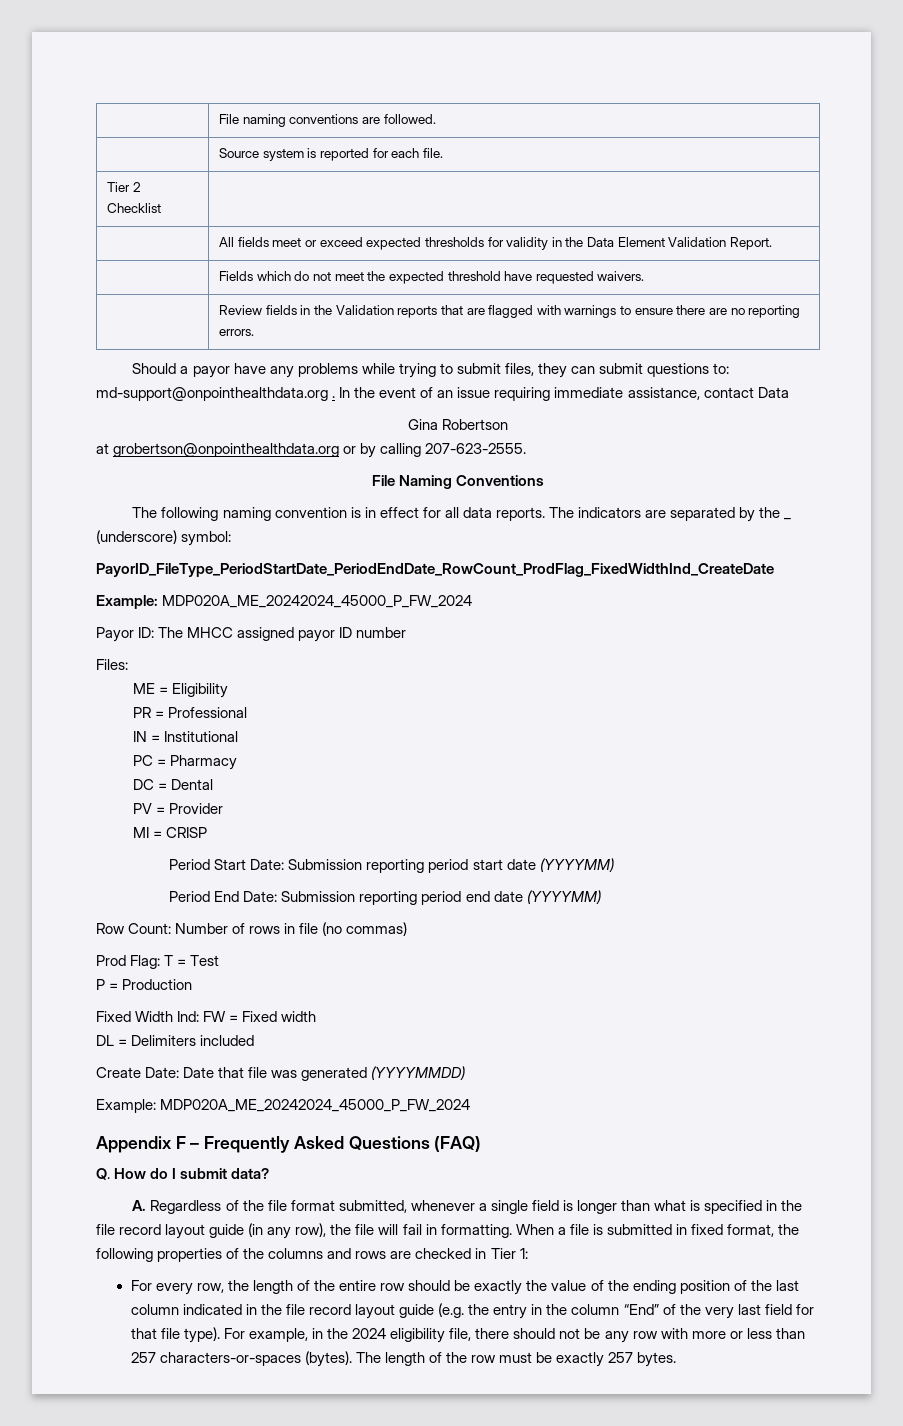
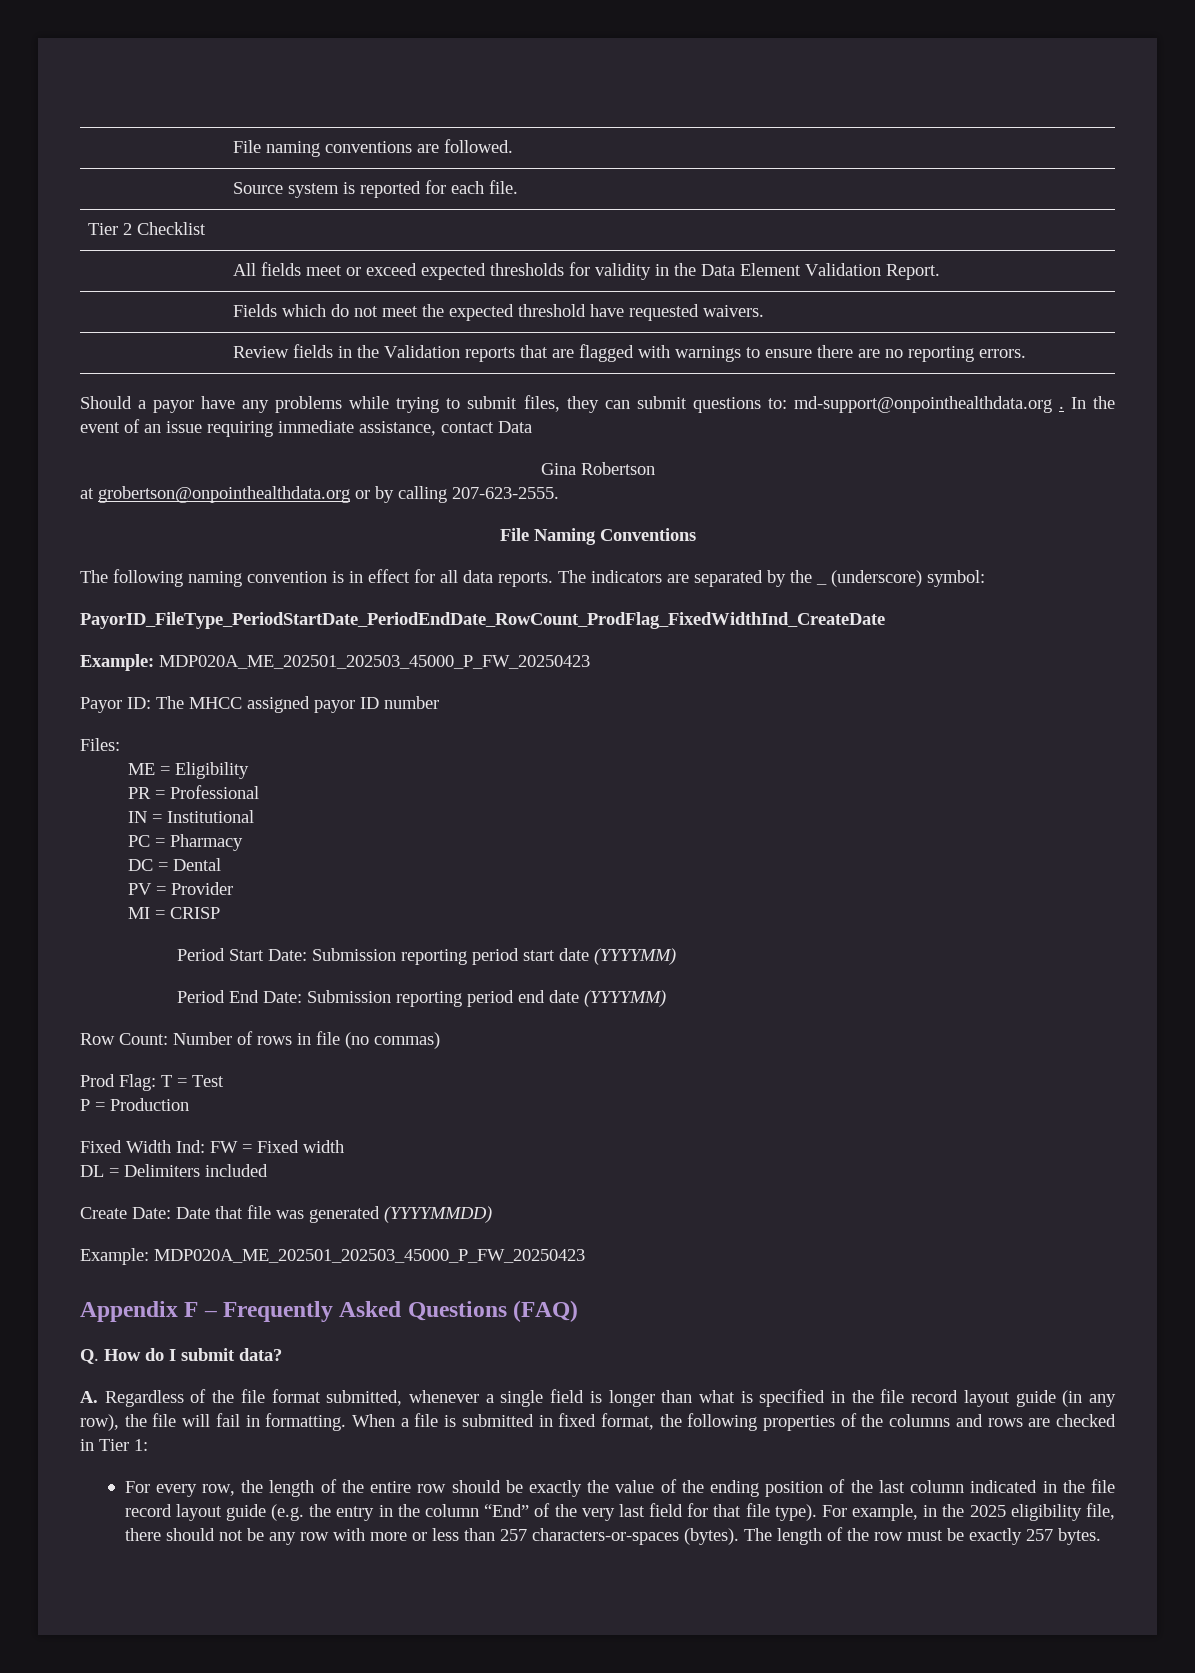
  PayorID_FileType_PeriodStartDate_PeriodEndDate_RowCount_ProdFlag_FixedWidthInd_CreateDate
- Example: MDP020A_ME_20242024_45000_P_FW_2024
+ Example: MDP020A_ME_202501_202503_45000_P_FW_20250423
  Create Date: Date that file was generated (YYYYMMDD)
- Example: MDP020A_ME_20242024_45000_P_FW_2024
+ Example: MDP020A_ME_202501_202503_45000_P_FW_20250423
- For example, in the 2024 eligibility file, there should not be any row with more or less than 257 characters-or-spaces (bytes).
+ For example, in the 2025 eligibility file, there should not be any row with more or less than 257 characters-or-spaces (bytes).

